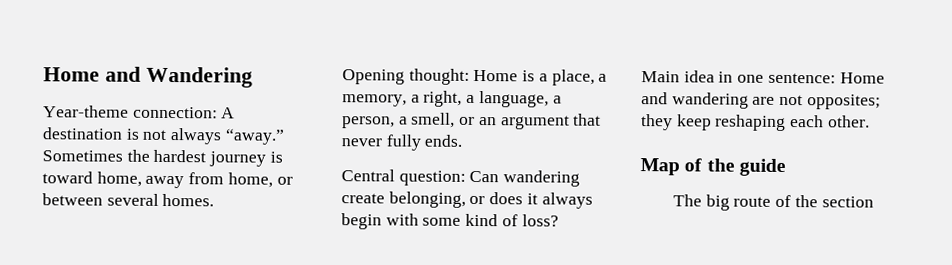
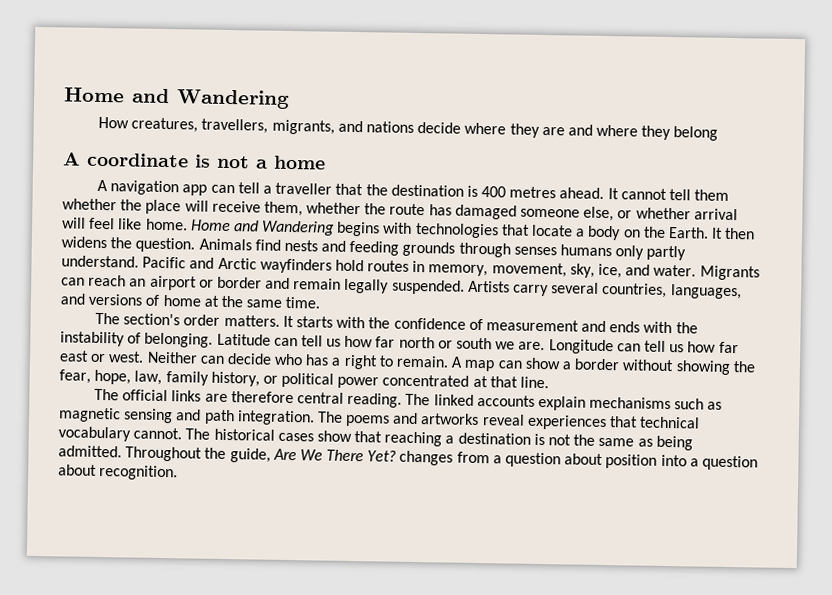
- Year-theme connection: A destination is not always “away.” Sometimes the hardest journey is toward home, away from home, or between several homes.
- Opening thought: Home is a place, a memory, a right, a language, a person, a smell, or an argument that never fully ends.
- Central question: Can wandering create belonging, or does it always begin with some kind of loss?
- Main idea in one sentence: Home and wandering are not opposites; they keep reshaping each other.
- Map of the guide
- The big route of the section
+ How creatures, travellers, migrants, and nations decide where they are and where they belong
+ A coordinate is not a home
+ A navigation app can tell a traveller that the destination is 400 metres ahead. It cannot tell them whether the place will receive them, whether the route has damaged someone else, or whether arrival will feel like home. Home and Wandering begins with technologies that locate a body on the Earth. It then widens the question. Animals find nests and feeding grounds through senses humans only partly understand. Pacific and Arctic wayfinders hold routes in memory, movement, sky, ice, and water. Migrants can reach an airport or border and remain legally suspended. Artists carry several countries, languages, and versions of home at the same time.
+ The section's order matters. It starts with the confidence of measurement and ends with the instability of belonging. Latitude can tell us how far north or south we are. Longitude can tell us how far east or west. Neither can decide who has a right to remain. A map can show a border without showing the fear, hope, law, family history, or political power concentrated at that line.
+ The official links are therefore central reading. The linked accounts explain mechanisms such as magnetic sensing and path integration. The poems and artworks reveal experiences that technical vocabulary cannot. The historical cases show that reaching a destination is not the same as being admitted. Throughout the guide, Are We There Yet? changes from a question about position into a question about recognition.

